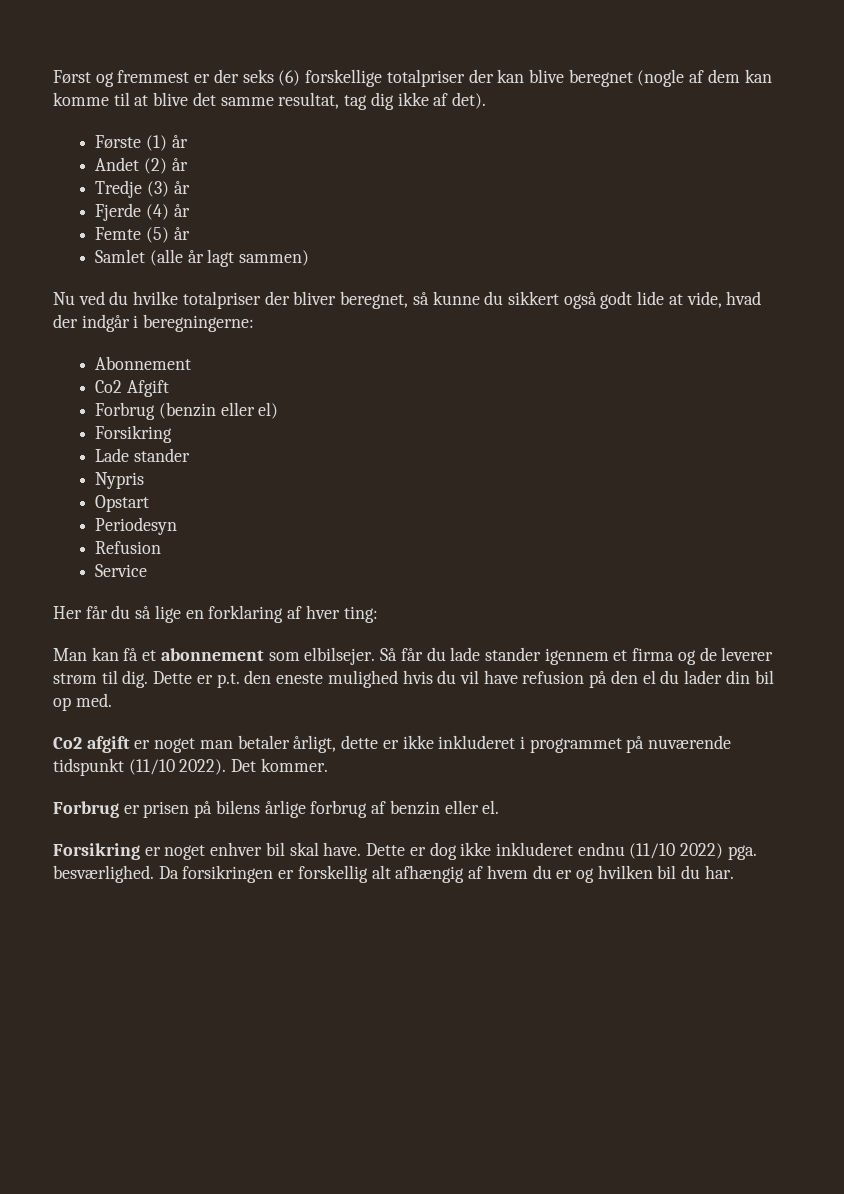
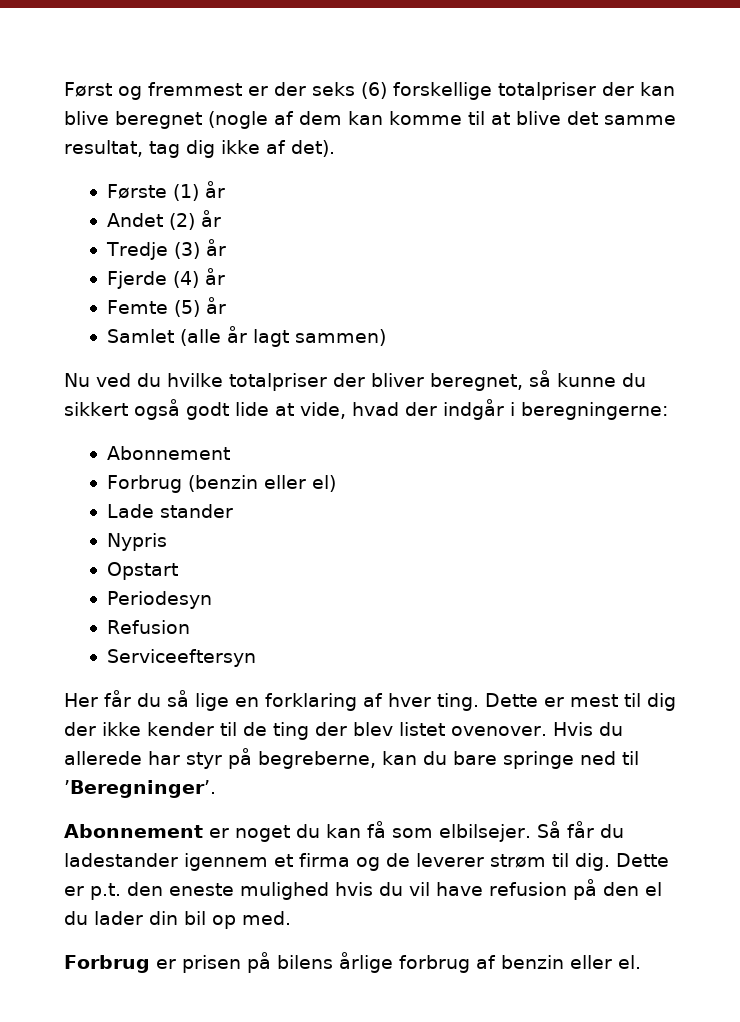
- Co2 Afgift
  Forbrug (benzin eller el)
- Forsikring
- Service
+ Serviceeftersyn
- Her får du så lige en forklaring af hver ting:
- Man kan få et abonnement som elbilsejer.
+ Her får du så lige en forklaring af hver ting. Dette er mest til dig der ikke kender til de ting der blev listet ovenover. Hvis du allerede har styr på begreberne, kan du bare springe ned til ’Beregninger’.
+ Abonnement er noget du kan få som elbilsejer.
- Så får du lade stander igennem et firma og de leverer strøm til dig.
+ Så får du ladestander igennem et firma og de leverer strøm til dig.
- Co2 afgift er noget man betaler årligt, dette er ikke inkluderet i programmet på nuværende tidspunkt (11/10 2022). Det kommer.
- Forsikring er noget enhver bil skal have. Dette er dog ikke inkluderet endnu (11/10 2022) pga. besværlighed. Da forsikringen er forskellig alt afhængig af hvem du er og hvilken bil du har.

